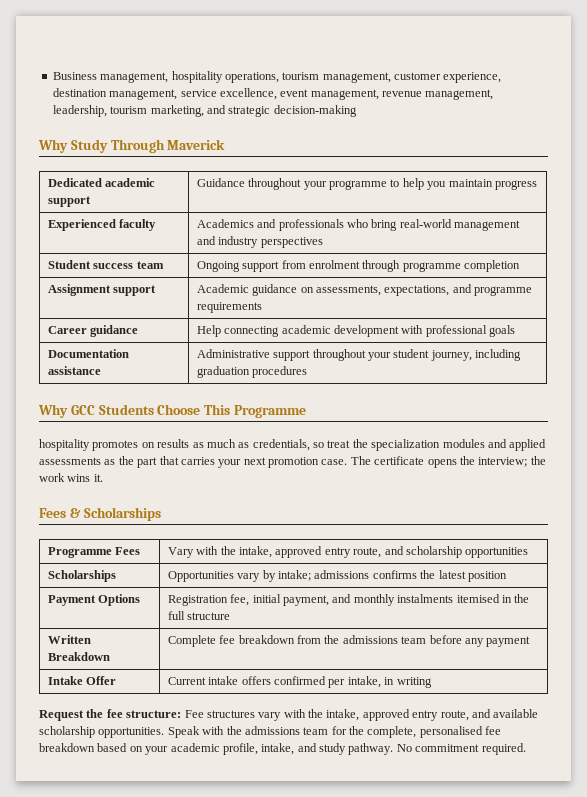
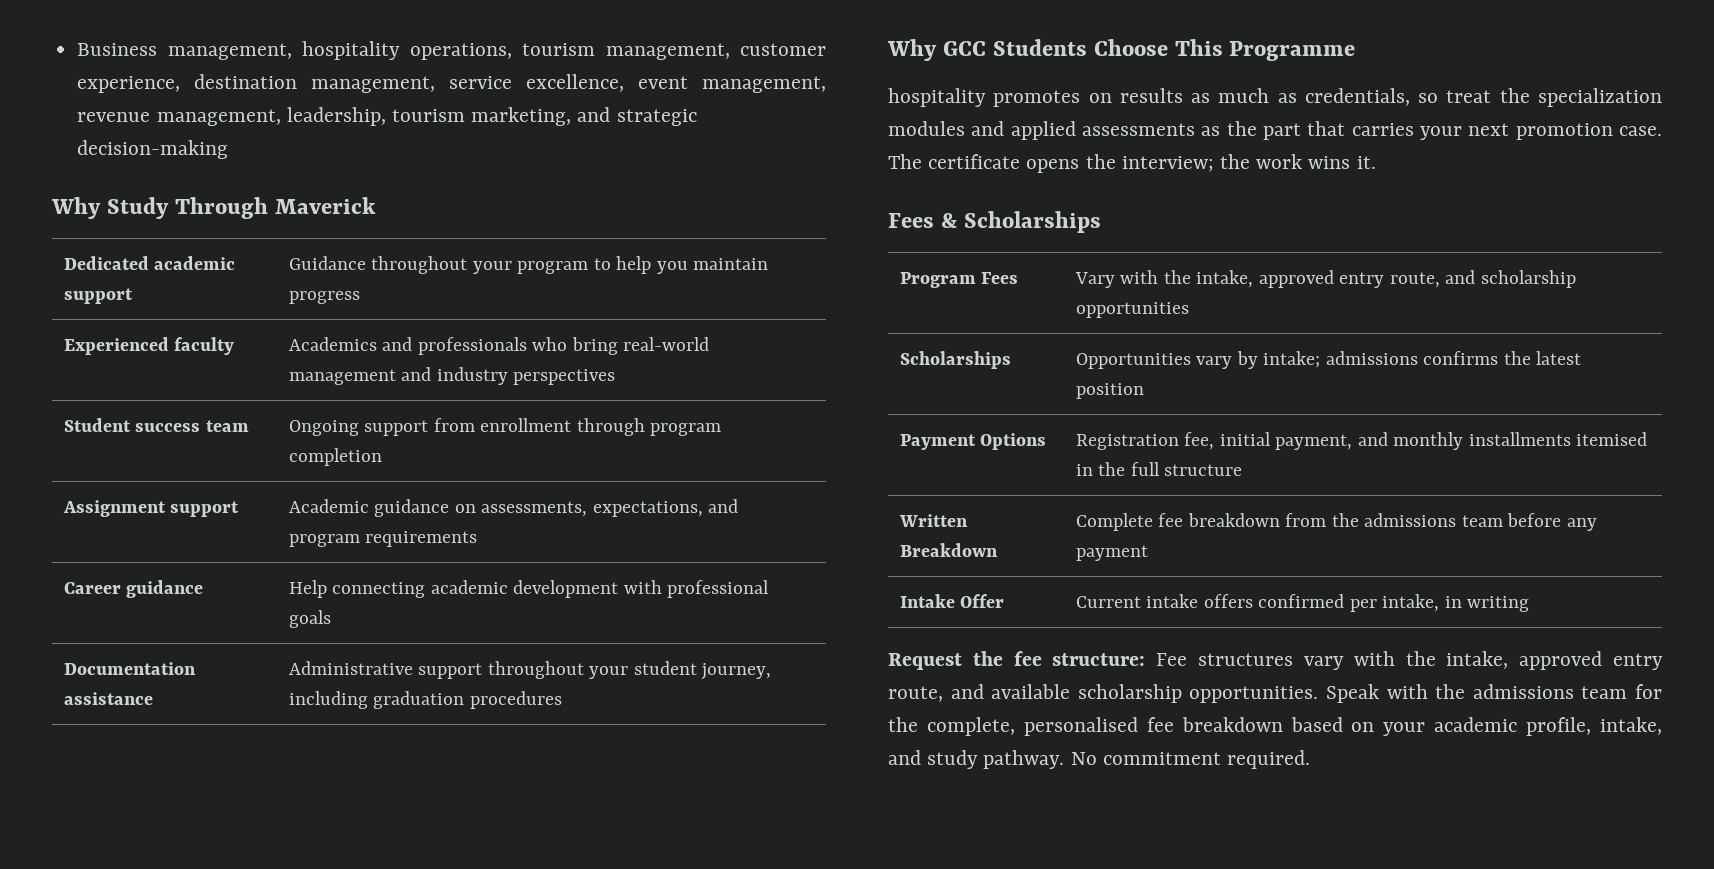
- Dedicated academic support | Guidance throughout your programme to help you maintain progress
+ Dedicated academic support | Guidance throughout your program to help you maintain progress
- Student success team | Ongoing support from enrolment through programme completion
+ Student success team | Ongoing support from enrollment through program completion
- Assignment support | Academic guidance on assessments, expectations, and programme requirements
+ Assignment support | Academic guidance on assessments, expectations, and program requirements
- Programme Fees | Vary with the intake, approved entry route, and scholarship opportunities
+ Program Fees | Vary with the intake, approved entry route, and scholarship opportunities
- Payment Options | Registration fee, initial payment, and monthly instalments itemised in the full structure
+ Payment Options | Registration fee, initial payment, and monthly installments itemised in the full structure

